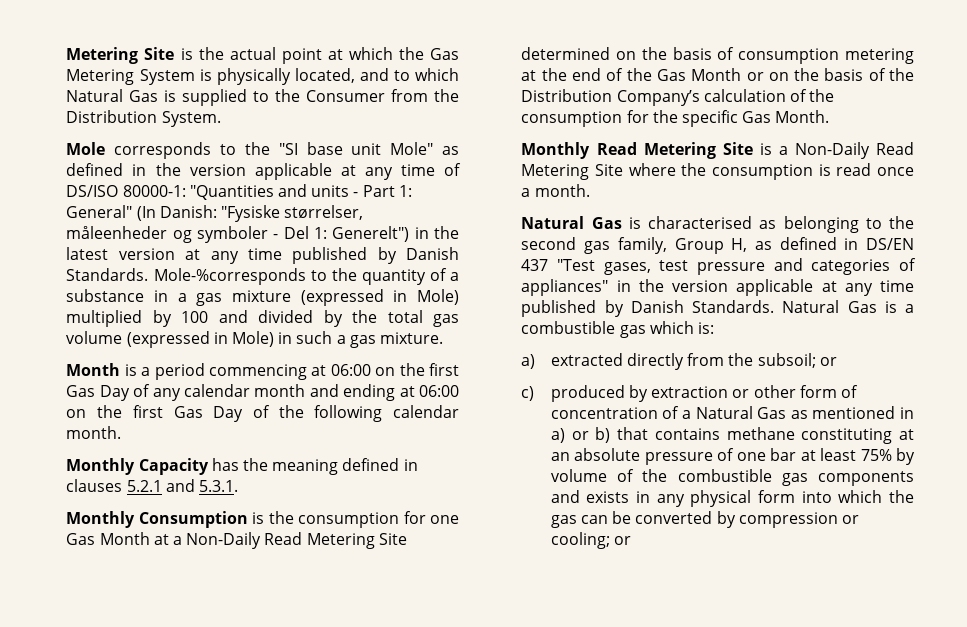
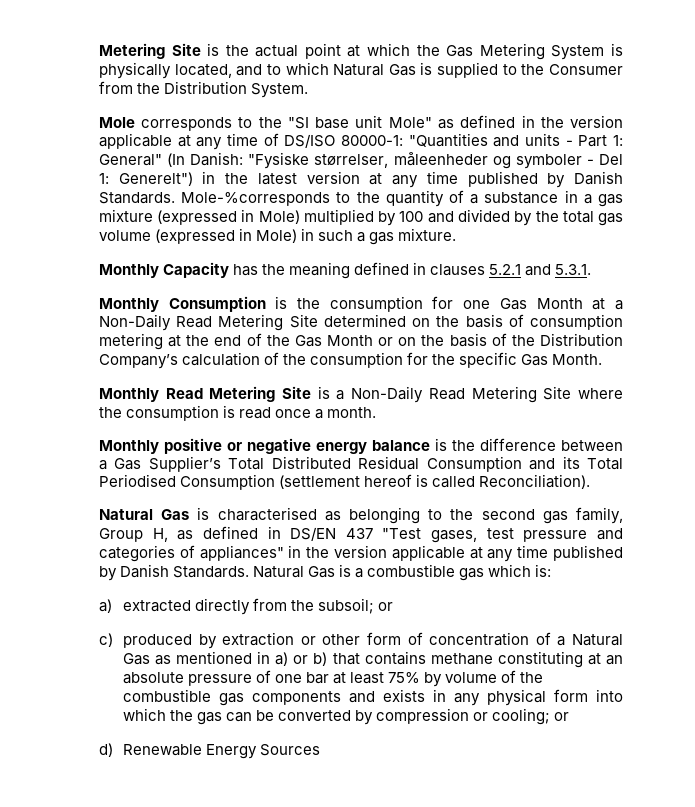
- Month is a period commencing at 06:00 on the first Gas Day of any calendar month and ending at 06:00 on the first Gas Day of the following calendar month.
+ Monthly positive or negative energy balance is the difference between a Gas Supplier’s Total Distributed Residual Consumption and its Total Periodised Consumption (settlement hereof is called Reconciliation).
+ d) Renewable Energy Sources

